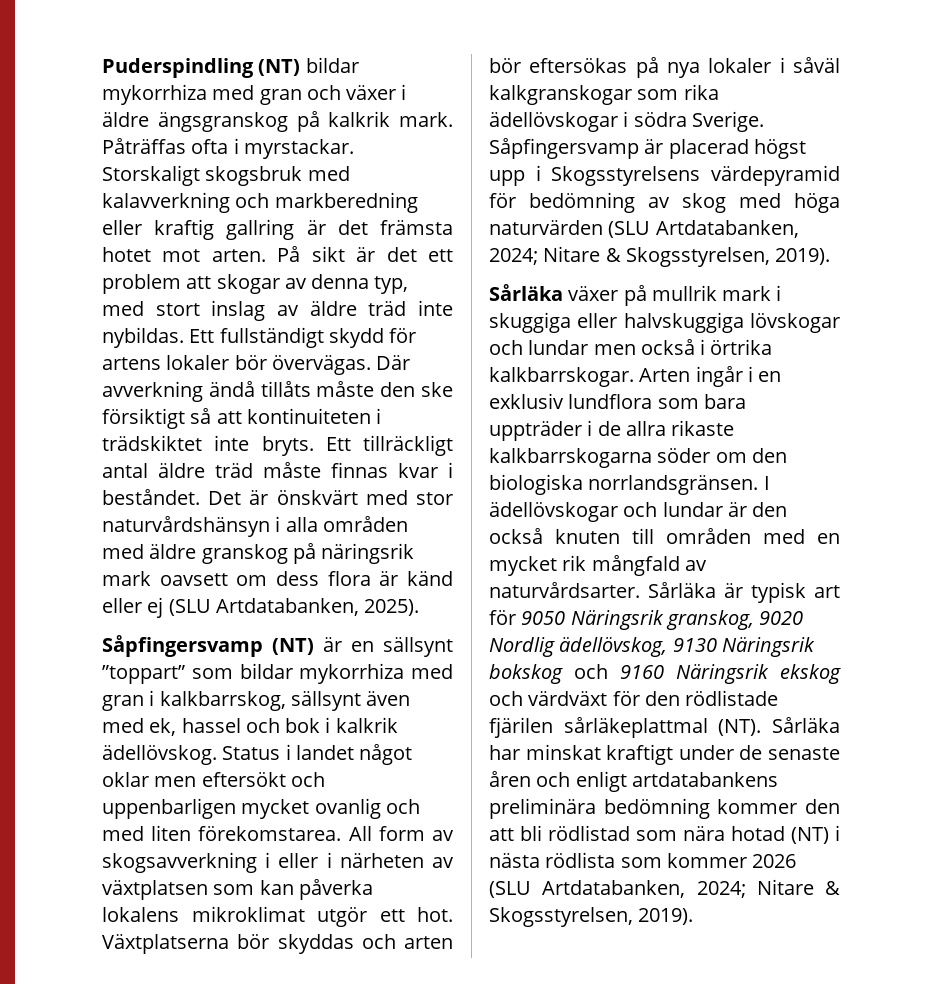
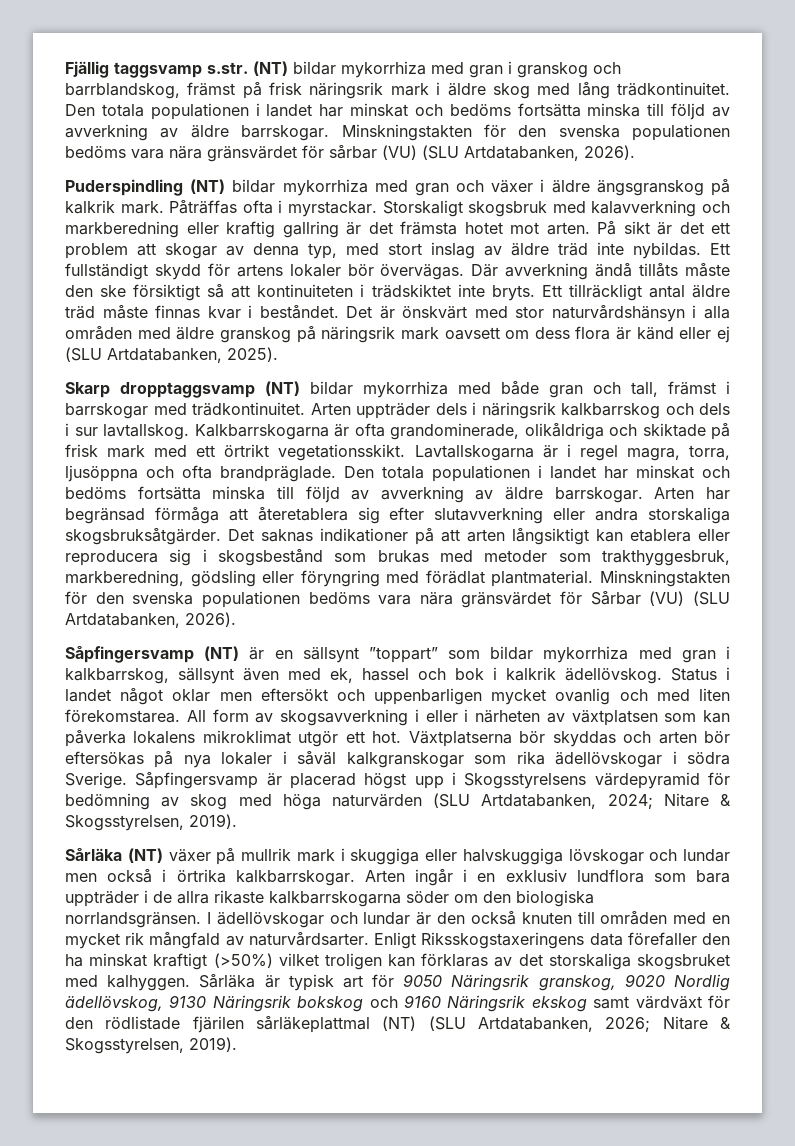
+ Fjällig taggsvamp s.str. (NT) bildar mykorrhiza med gran i granskog och barrblandskog, främst på frisk näringsrik mark i äldre skog med lång trädkontinuitet. Den totala populationen i landet har minskat och bedöms fortsätta minska till följd av avverkning av äldre barrskogar. Minskningstakten för den svenska populationen bedöms vara nära gränsvärdet för sårbar (VU) (SLU Artdatabanken, 2026).
+ Skarp dropptaggsvamp (NT) bildar mykorrhiza med både gran och tall, främst i barrskogar med trädkontinuitet. Arten uppträder dels i näringsrik kalkbarrskog och dels i sur lavtallskog. Kalkbarrskogarna är ofta grandominerade, olikåldriga och skiktade på frisk mark med ett örtrikt vegetationsskikt. Lavtallskogarna är i regel magra, torra, ljusöppna och ofta brandpräglade. Den totala populationen i landet har minskat och bedöms fortsätta minska till följd av avverkning av äldre barrskogar. Arten har begränsad förmåga att återetablera sig efter slutavverkning eller andra storskaliga skogsbruksåtgärder. Det saknas indikationer på att arten långsiktigt kan etablera eller reproducera sig i skogsbestånd som brukas med metoder som trakthyggesbruk, markberedning, gödsling eller föryngring med förädlat plantmaterial. Minskningstakten för den svenska populationen bedöms vara nära gränsvärdet för Sårbar (VU) (SLU Artdatabanken, 2026).
- Sårläka växer på mullrik mark i skuggiga eller halvskuggiga lövskogar och lundar men också i örtrika kalkbarrskogar.
+ Sårläka (NT) växer på mullrik mark i skuggiga eller halvskuggiga lövskogar och lundar men också i örtrika kalkbarrskogar.
+ Enligt Riksskogstaxeringens data förefaller den ha minskat kraftigt (>50%) vilket troligen kan förklaras av det storskaliga skogsbruket med kalhyggen.
- Sårläka är typisk art för 9050 Näringsrik granskog, 9020 Nordlig ädellövskog, 9130 Näringsrik bokskog och 9160 Näringsrik ekskog och värdväxt för den rödlistade fjärilen sårläkeplattmal (NT). Sårläka har minskat kraftigt under de senaste åren och enligt artdatabankens preliminära bedömning kommer den att bli rödlistad som nära hotad (NT) i nästa rödlista som kommer 2026 (SLU Artdatabanken, 2024; Nitare & Skogsstyrelsen, 2019).
+ Sårläka är typisk art för 9050 Näringsrik granskog, 9020 Nordlig ädellövskog, 9130 Näringsrik bokskog och 9160 Näringsrik ekskog samt värdväxt för den rödlistade fjärilen sårläkeplattmal (NT) (SLU Artdatabanken, 2026; Nitare & Skogsstyrelsen, 2019).

